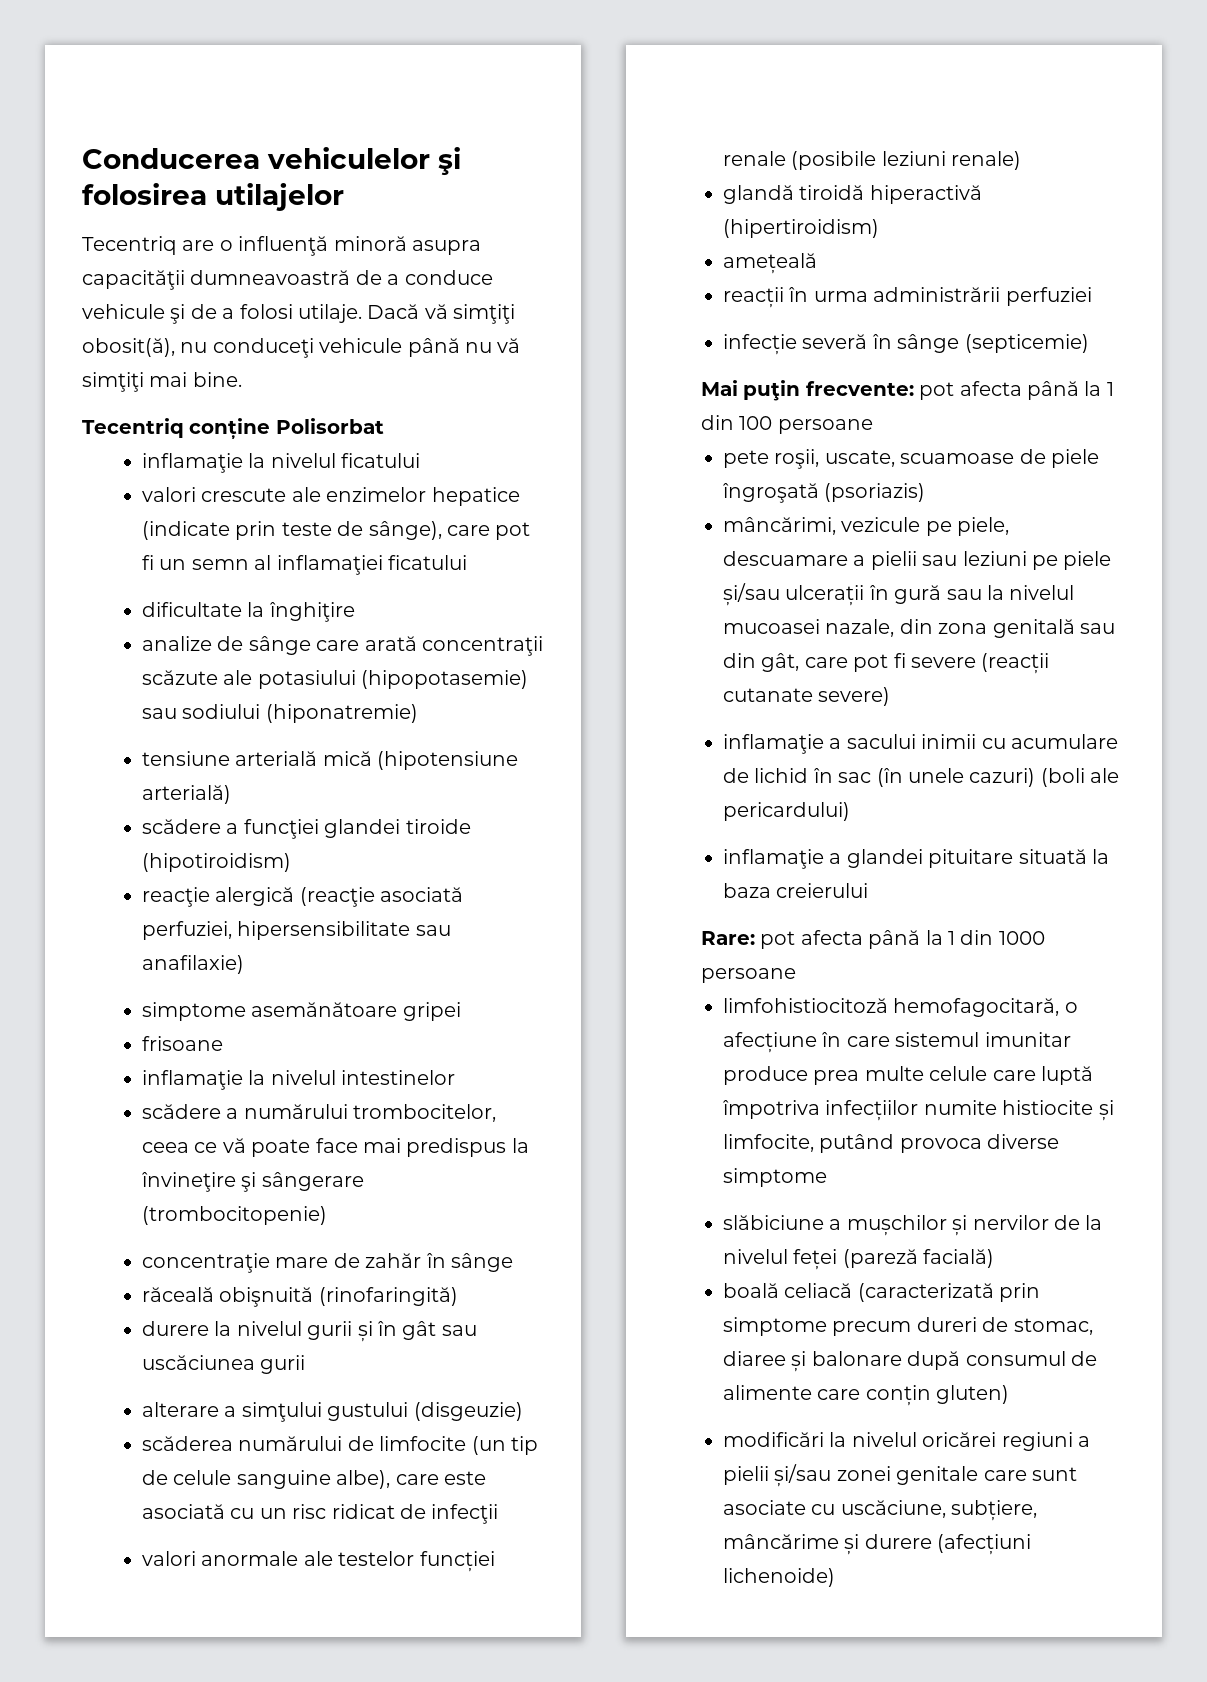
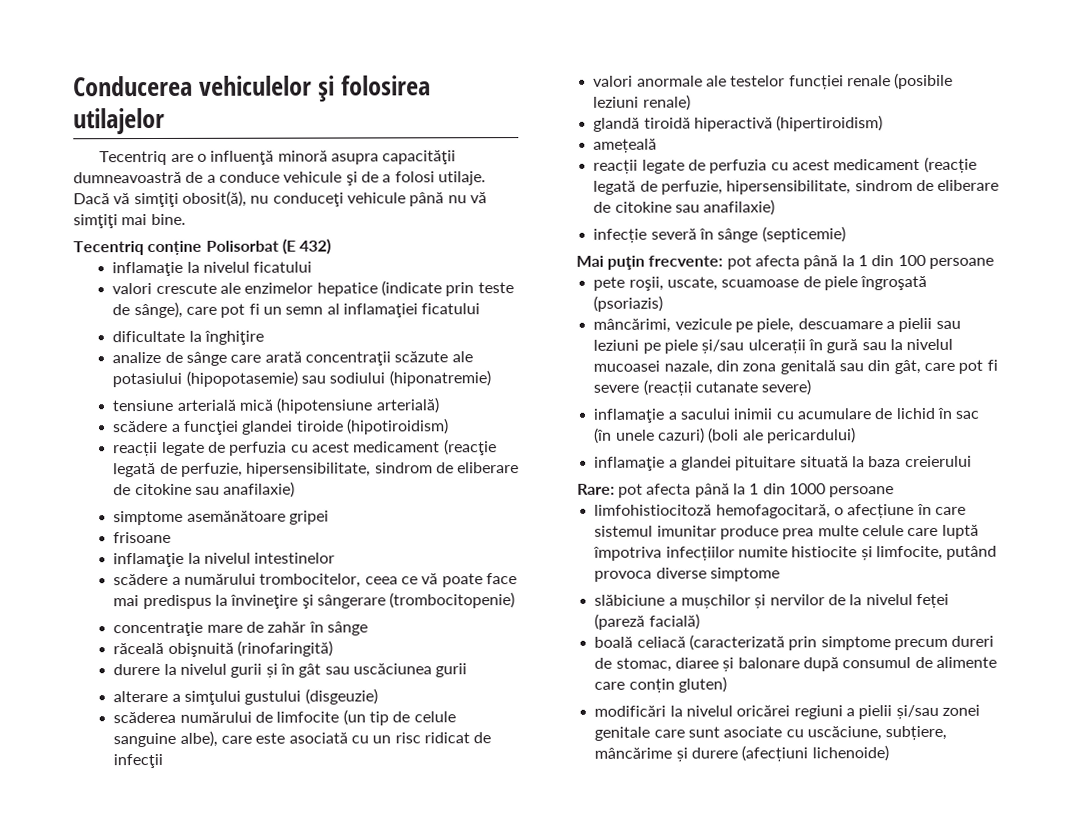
- Tecentriq conține Polisorbat
+ Tecentriq conține Polisorbat (E 432)
  scădere a funcţiei glandei tiroide (hipotiroidism)
- reacţie alergică (reacţie asociată perfuziei, hipersensibilitate sau anafilaxie)
+ reacții legate de perfuzia cu acest medicament (reacţie legată de perfuzie, hipersensibilitate, sindrom de eliberare de citokine sau anafilaxie)
  amețeală
- reacții în urma administrării perfuziei
+ reacții legate de perfuzia cu acest medicament (reacție legată de perfuzie, hipersensibilitate, sindrom de eliberare de citokine sau anafilaxie)

